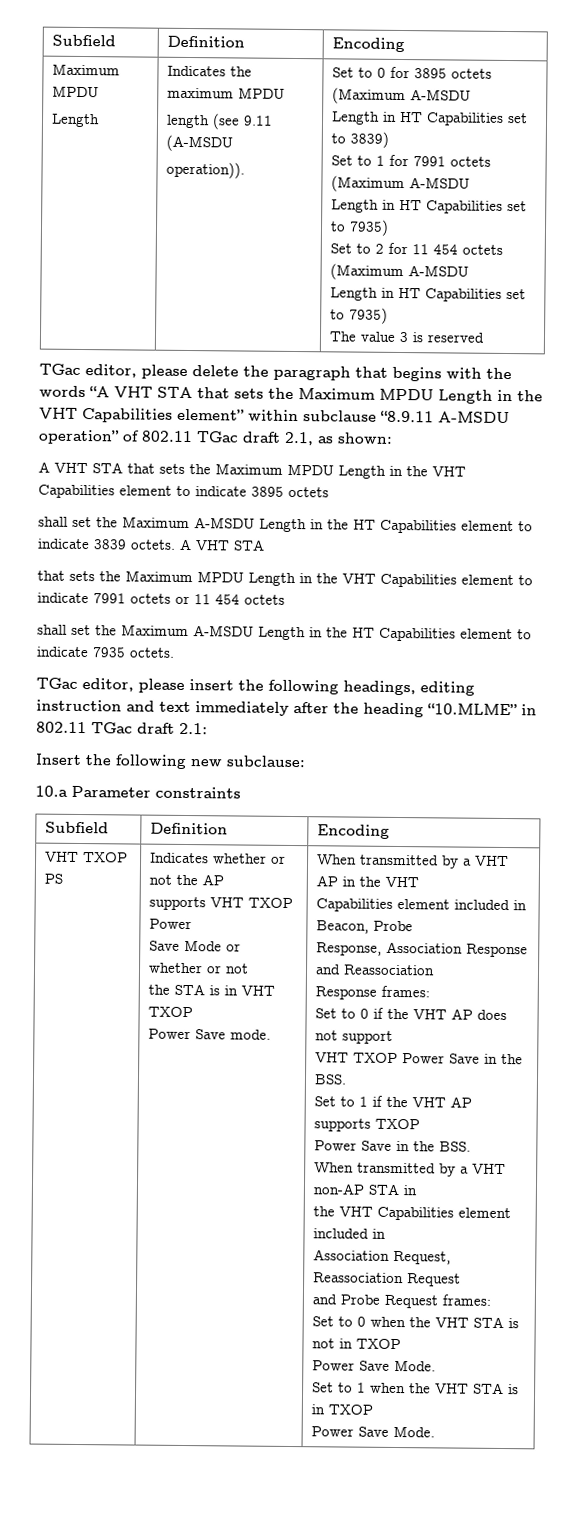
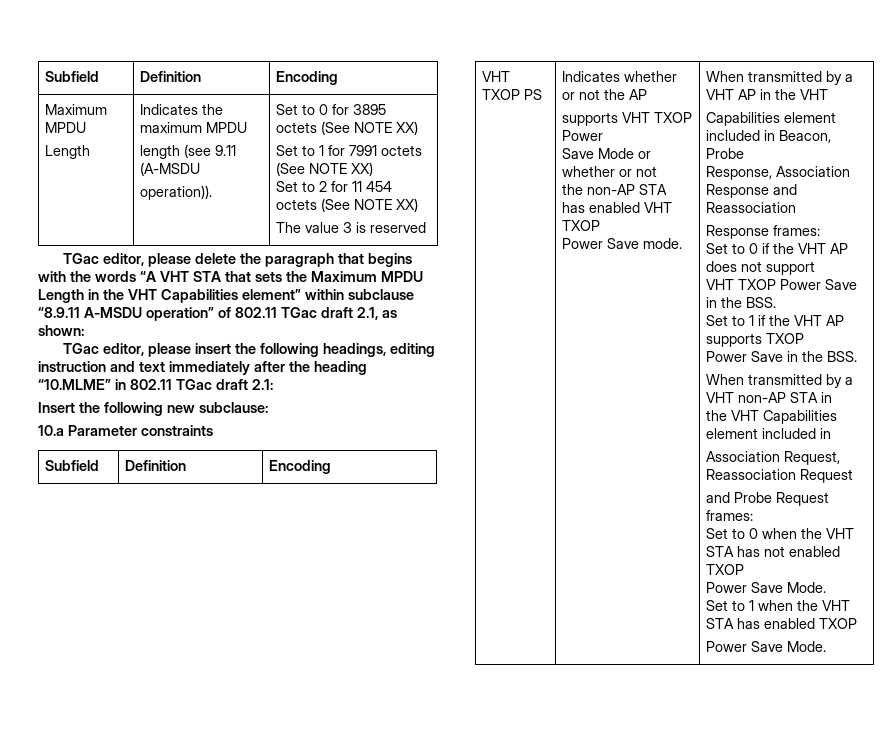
- Set to 0 for 3895 octets (Maximum A-MSDU
- Length in HT Capabilities set to 3839)
+ Set to 0 for 3895 octets (See NOTE XX)
- Set to 1 for 7991 octets (Maximum A-MSDU
- Length in HT Capabilities set to 7935)
+ Set to 1 for 7991 octets (See NOTE XX)
- Set to 2 for 11 454 octets (Maximum A-MSDU
- Length in HT Capabilities set to 7935)
+ Set to 2 for 11 454 octets (See NOTE XX)
- A VHT STA that sets the Maximum MPDU Length in the VHT Capabilities element to indicate 3895 octets
- shall set the Maximum A-MSDU Length in the HT Capabilities element to indicate 3839 octets. A VHT STA
- that sets the Maximum MPDU Length in the VHT Capabilities element to indicate 7991 octets or 11 454 octets
- shall set the Maximum A-MSDU Length in the HT Capabilities element to indicate 7935 octets.
- the STA is in VHT TXOP
+ the non-AP STA has enabled VHT TXOP
- Set to 0 when the VHT STA is not in TXOP
+ Set to 0 when the VHT STA has not enabled TXOP
- Set to 1 when the VHT STA is in TXOP
+ Set to 1 when the VHT STA has enabled TXOP

